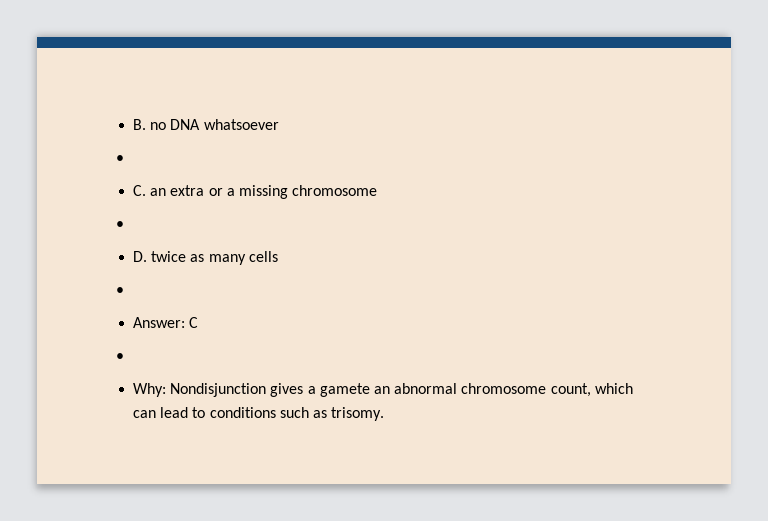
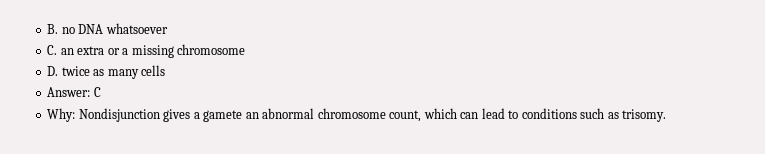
  B. no DNA whatsoever
- •
  C. an extra or a missing chromosome
- •
  D. twice as many cells
- •
  Answer: C
- •

